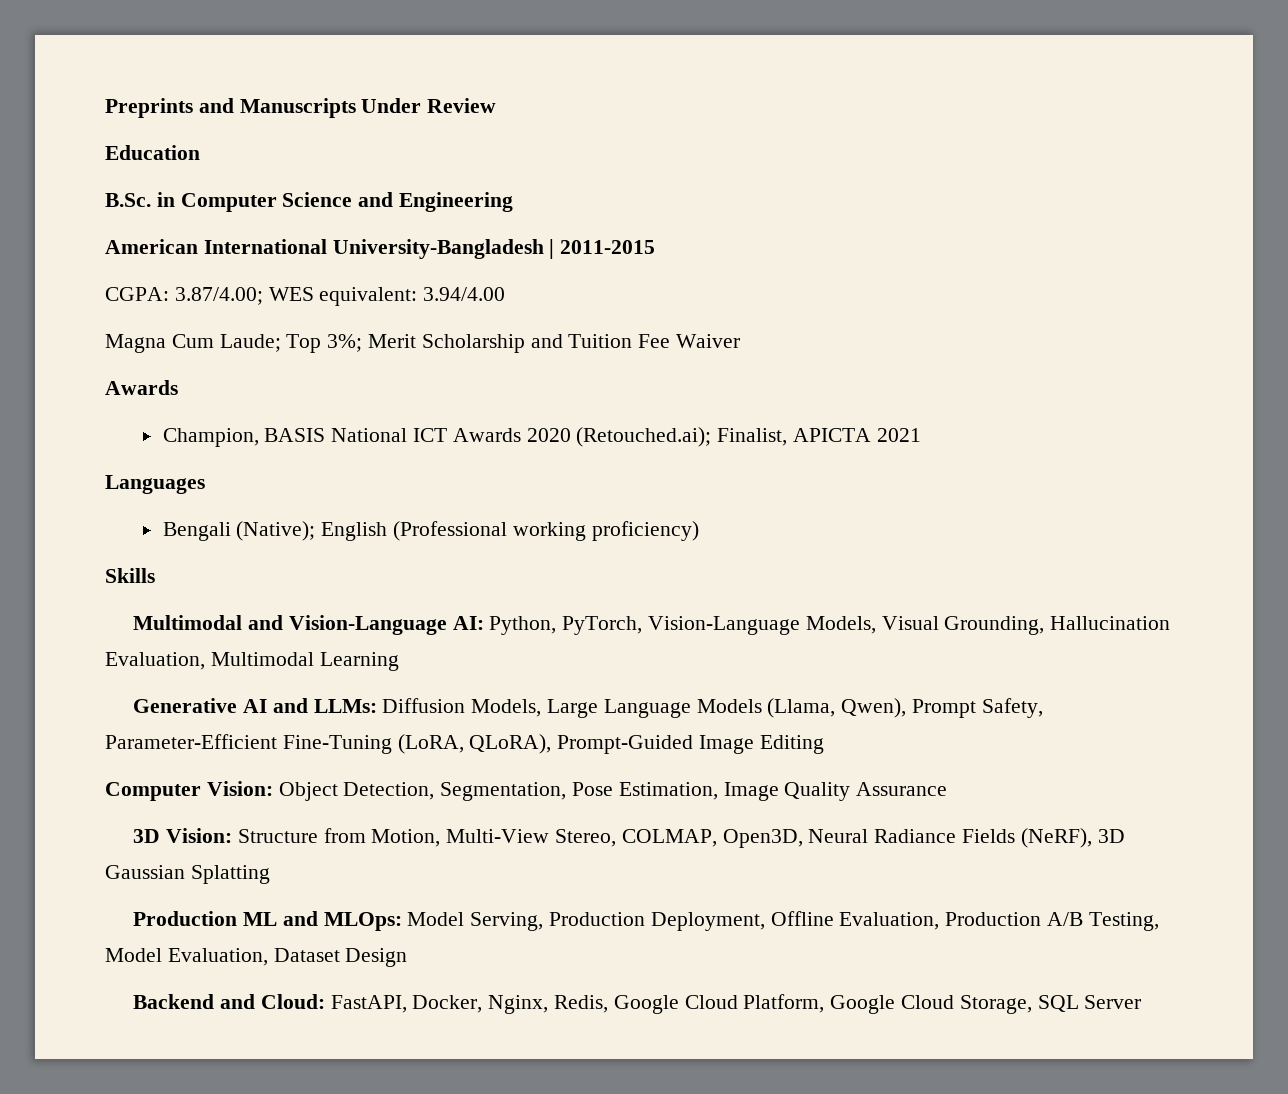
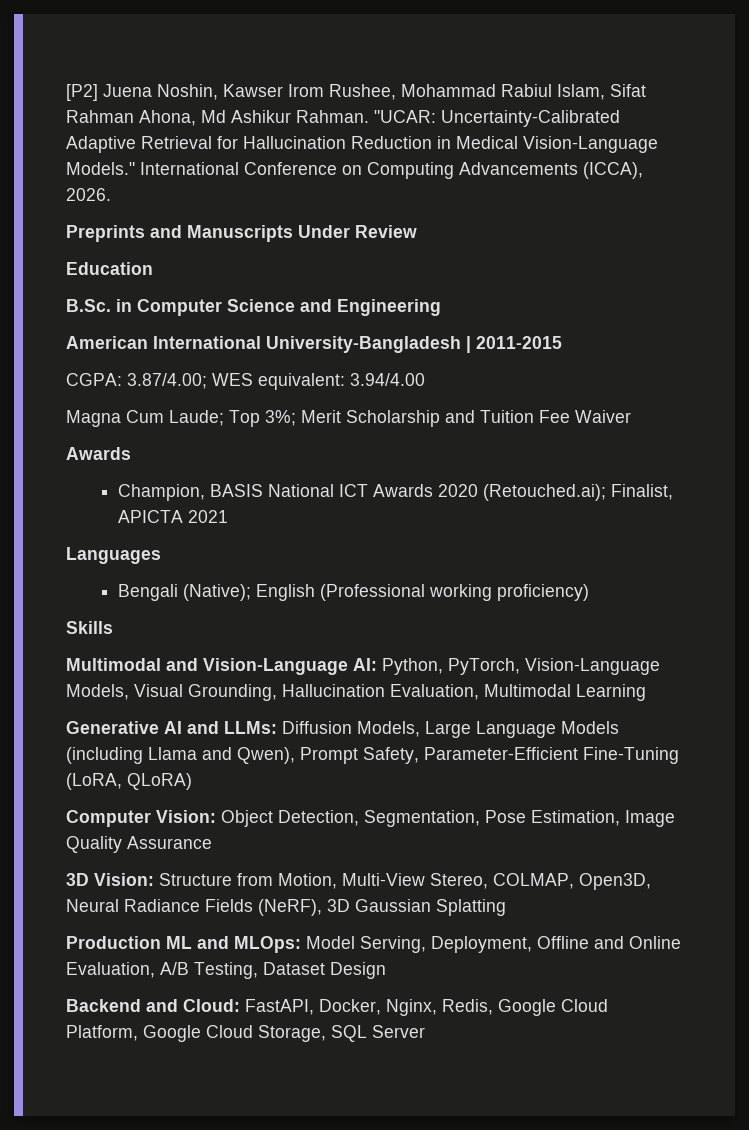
+ [P2] Juena Noshin, Kawser Irom Rushee, Mohammad Rabiul Islam, Sifat Rahman Ahona, Md Ashikur Rahman. "UCAR: Uncertainty-Calibrated Adaptive Retrieval for Hallucination Reduction in Medical Vision-Language Models." International Conference on Computing Advancements (ICCA), 2026.
- Generative AI and LLMs: Diffusion Models, Large Language Models (Llama, Qwen), Prompt Safety, Parameter-Efficient Fine-Tuning (LoRA, QLoRA), Prompt-Guided Image Editing
+ Generative AI and LLMs: Diffusion Models, Large Language Models (including Llama and Qwen), Prompt Safety, Parameter-Efficient Fine-Tuning (LoRA, QLoRA)
- Production ML and MLOps: Model Serving, Production Deployment, Offline Evaluation, Production A/B Testing, Model Evaluation, Dataset Design
+ Production ML and MLOps: Model Serving, Deployment, Offline and Online Evaluation, A/B Testing, Dataset Design

